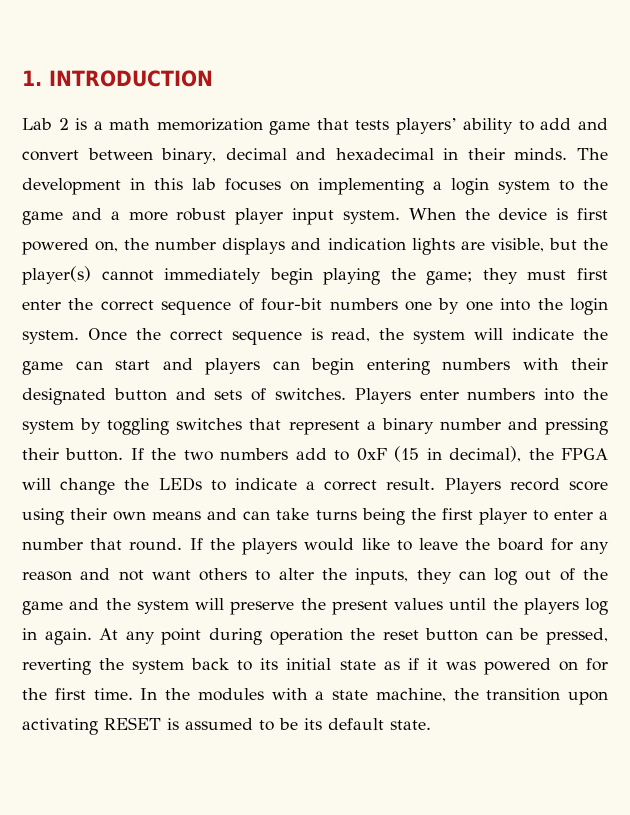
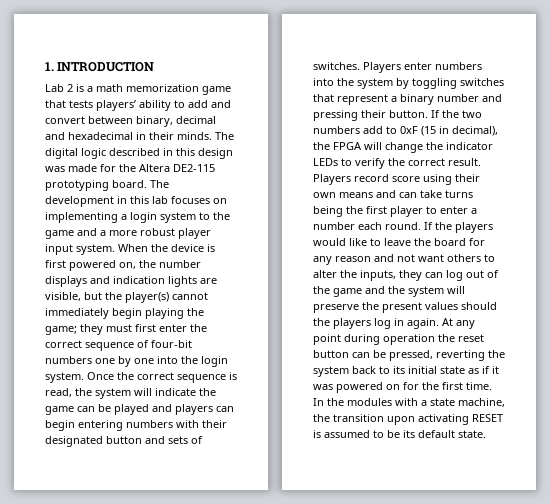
- The development in this lab focuses on implementing a login system to the game and a more robust player input system.
+ The digital logic described in this design was made for the Altera DE2-115 prototyping board. The development in this lab focuses on implementing a login system to the game and a more robust player input system.
- Once the correct sequence is read, the system will indicate the game can start and players can begin entering numbers with their designated button and sets of switches.
+ Once the correct sequence is read, the system will indicate the game can be played and players can begin entering numbers with their designated button and sets of switches.
- If the two numbers add to 0xF (15 in decimal), the FPGA will change the LEDs to indicate a correct result.
+ If the two numbers add to 0xF (15 in decimal), the FPGA will change the indicator LEDs to verify the correct result.
- Players record score using their own means and can take turns being the first player to enter a number that round.
+ Players record score using their own means and can take turns being the first player to enter a number each round.
- If the players would like to leave the board for any reason and not want others to alter the inputs, they can log out of the game and the system will preserve the present values until the players log in again.
+ If the players would like to leave the board for any reason and not want others to alter the inputs, they can log out of the game and the system will preserve the present values should the players log in again.

